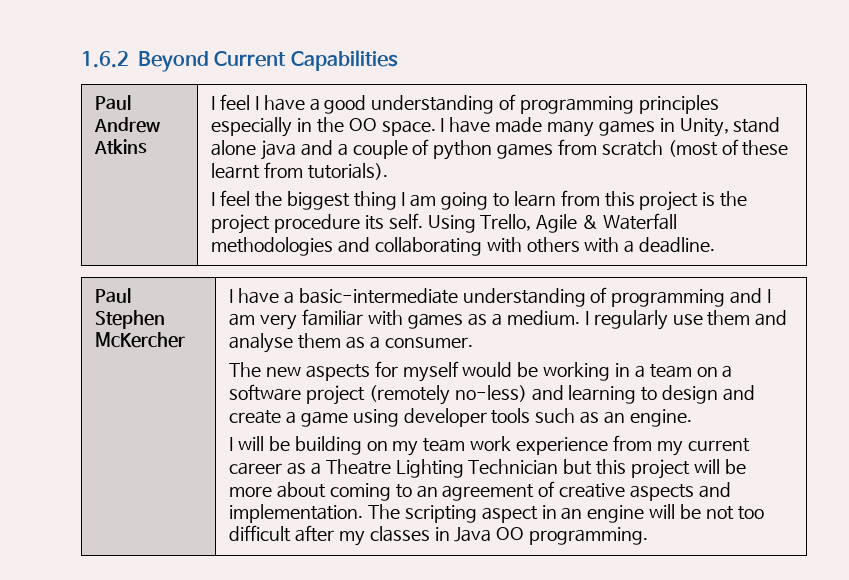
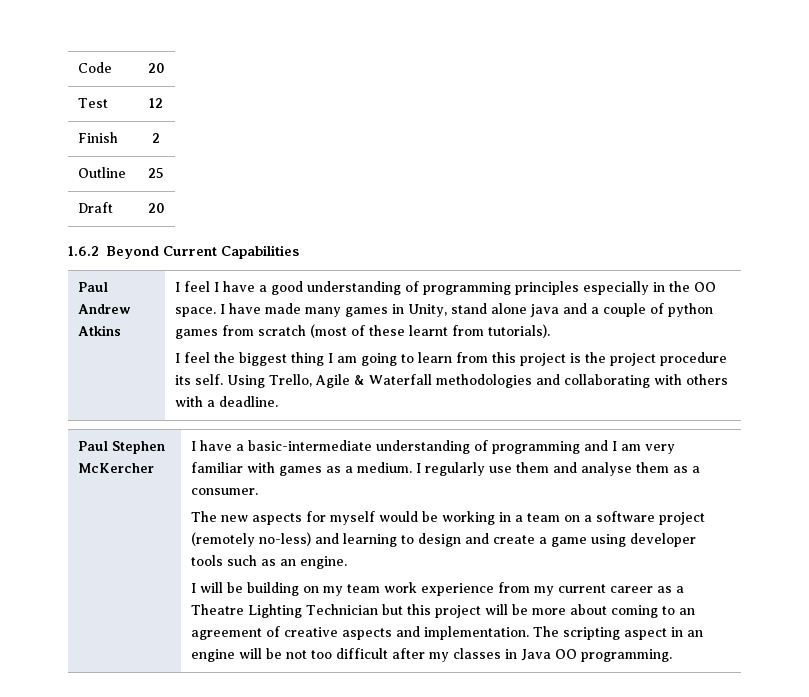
+ Code | 20
+ Test | 12
+ Finish | 2
+ Outline | 25
+ Draft | 20

